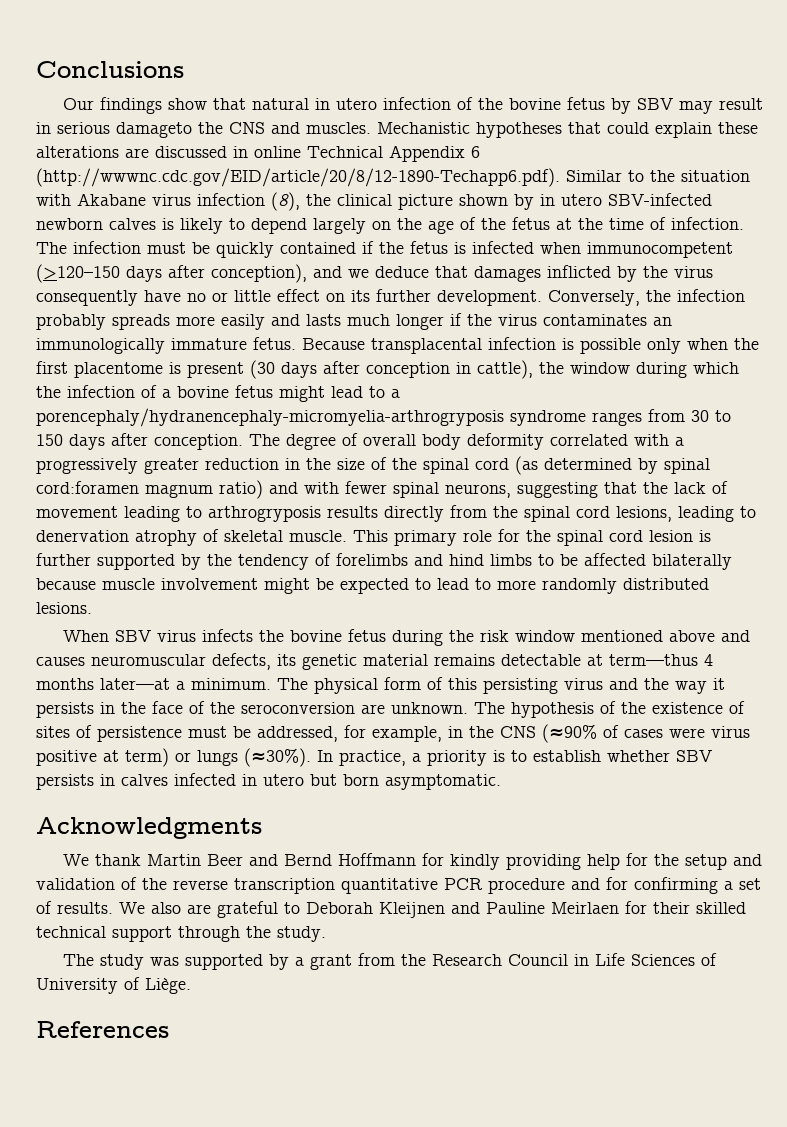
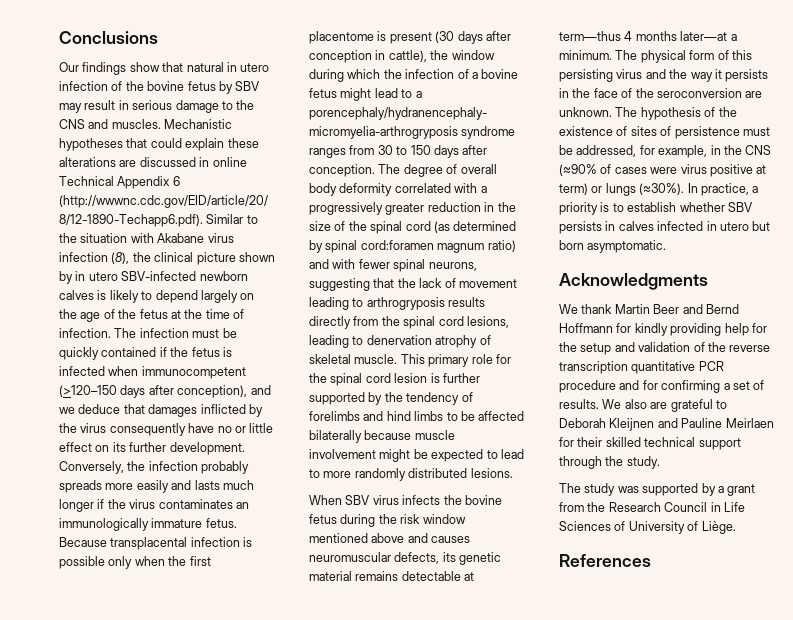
- Our findings show that natural in utero infection of the bovine fetus by SBV may result in serious damageto the CNS and muscles.
+ Our findings show that natural in utero infection of the bovine fetus by SBV may result in serious damage to the CNS and muscles.

